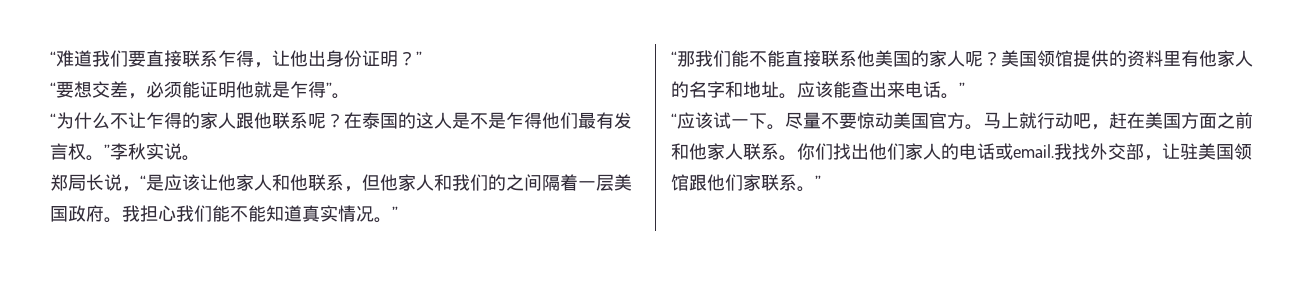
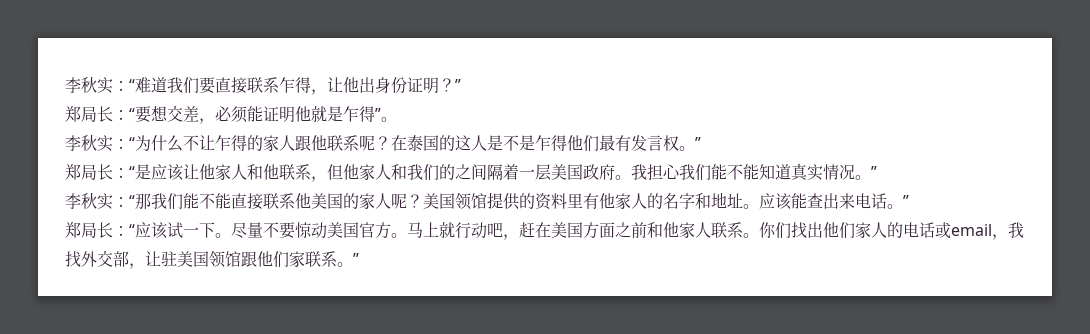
- “难道我们要直接联系乍得，让他出身份证明？”
+ 李秋实：“难道我们要直接联系乍得，让他出身份证明？”
- “要想交差，必须能证明他就是乍得”。
+ 郑局长：“要想交差，必须能证明他就是乍得”。
- “为什么不让乍得的家人跟他联系呢？
+ 李秋实：“为什么不让乍得的家人跟他联系呢？
- 在泰国的这人是不是乍得他们最有发言权。”李秋实说。
- 郑局长说，“是应该让他家人和他联系，但他家人和我们的之间隔着一层美国政府。
+ 在泰国的这人是不是乍得他们最有发言权。”
+ 郑局长：“是应该让他家人和他联系，但他家人和我们的之间隔着一层美国政府。
- “那我们能不能直接联系他美国的家人呢？
+ 李秋实：“那我们能不能直接联系他美国的家人呢？
- “应该试一下。
+ 郑局长：“应该试一下。
- 你们找出他们家人的电话或email.我找外交部，让驻美国领馆跟他们家联系。”
+ 你们找出他们家人的电话或email，我找外交部，让驻美国领馆跟他们家联系。”

